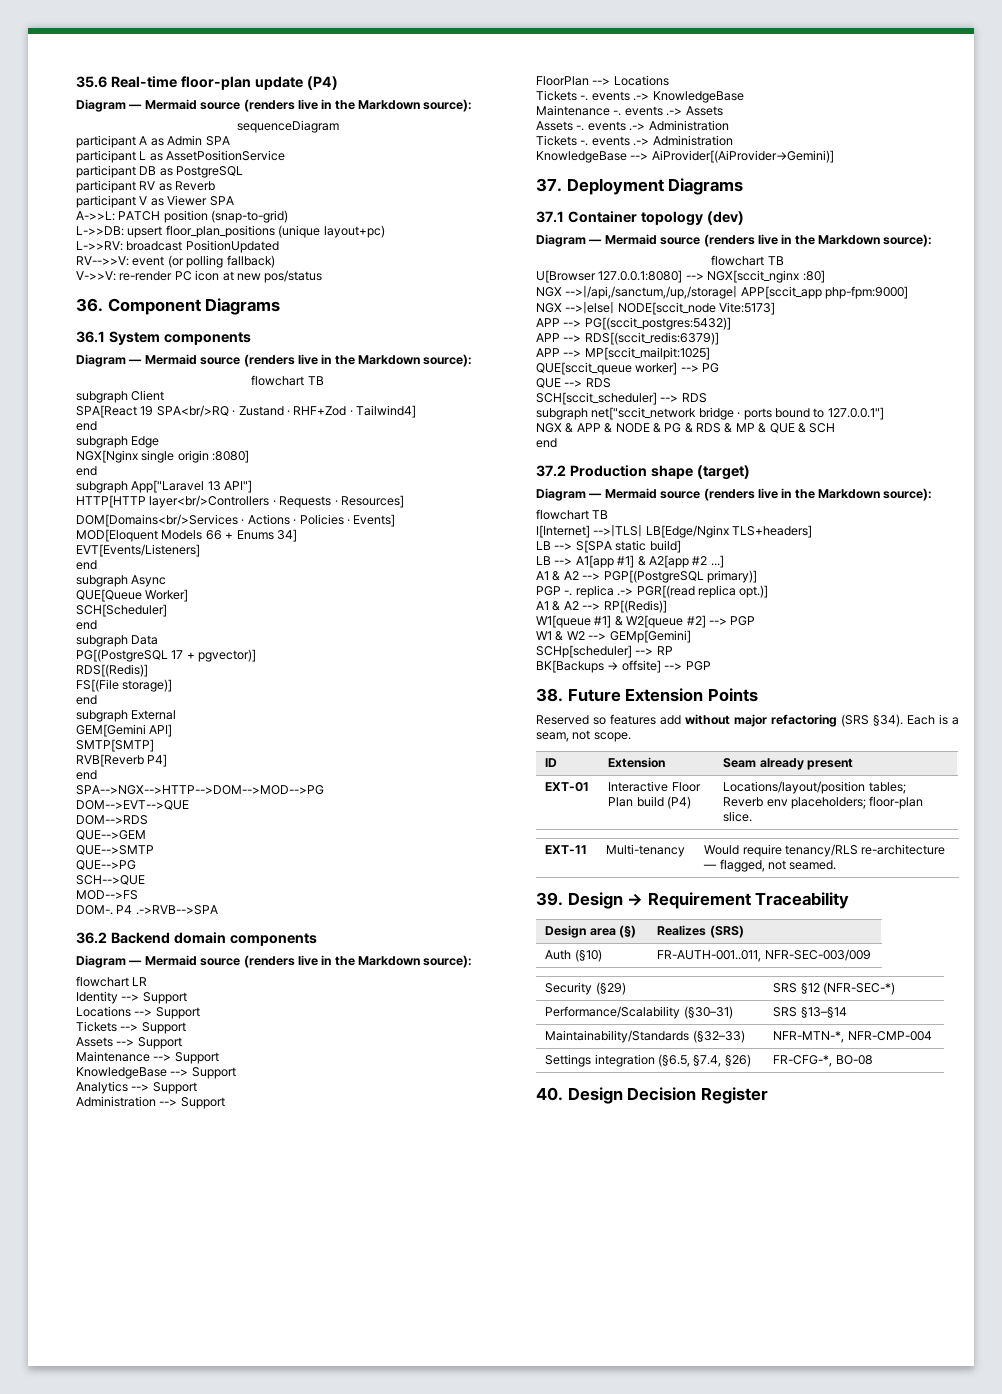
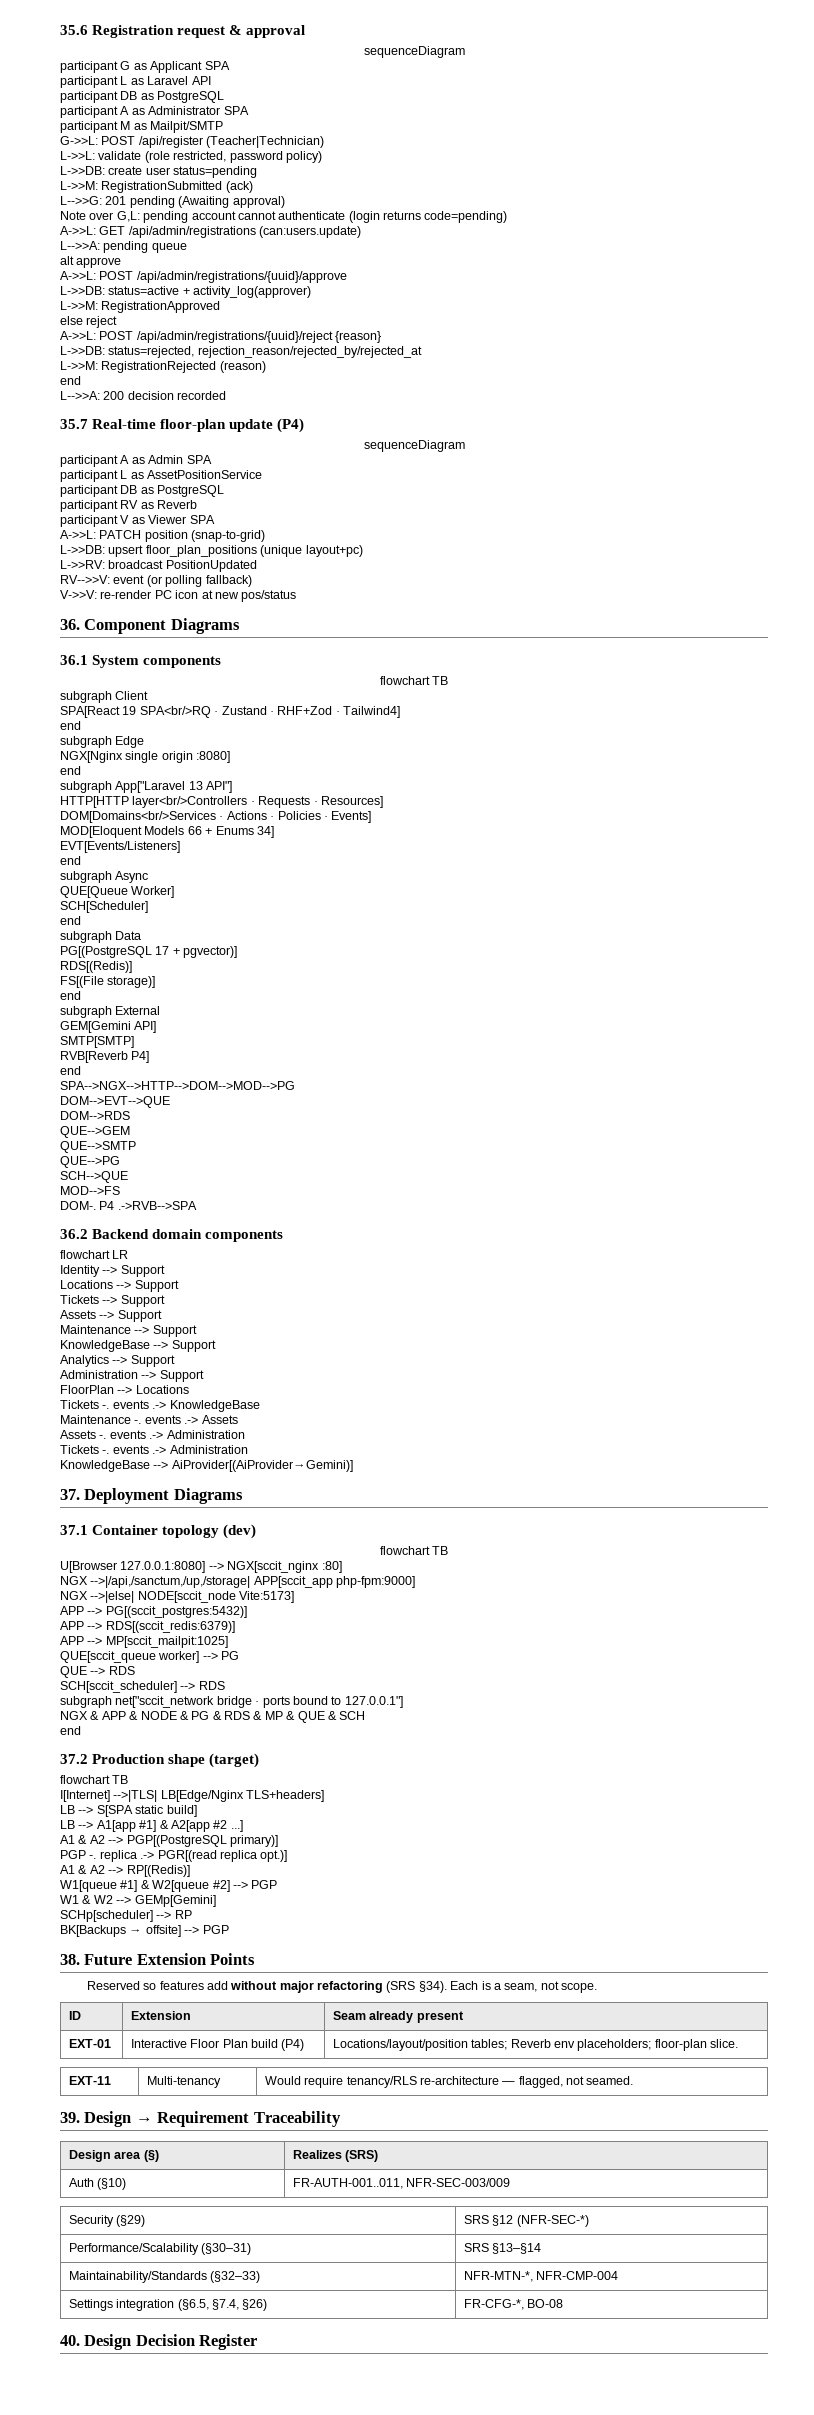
- 35.6 Real-time floor-plan update (P4)
- Diagram — Mermaid source (renders live in the Markdown source):
+ 35.6 Registration request & approval
+ sequenceDiagram
+ participant G as Applicant SPA
+ participant L as Laravel API
+ participant DB as PostgreSQL
+ participant A as Administrator SPA
+ participant M as Mailpit/SMTP
+ G->>L: POST /api/register (Teacher|Technician)
+ L->>L: validate (role restricted, password policy)
+ L->>DB: create user status=pending
+ L->>M: RegistrationSubmitted (ack)
+ L-->>G: 201 pending (Awaiting approval)
+ Note over G,L: pending account cannot authenticate (login returns code=pending)
+ A->>L: GET /api/admin/registrations (can:users.update)
+ L-->>A: pending queue
+ alt approve
+ A->>L: POST /api/admin/registrations/{uuid}/approve
+ L->>DB: status=active + activity_log(approver)
+ L->>M: RegistrationApproved
+ else reject
+ A->>L: POST /api/admin/registrations/{uuid}/reject {reason}
+ L->>DB: status=rejected, rejection_reason/rejected_by/rejected_at
+ L->>M: RegistrationRejected (reason)
+ end
+ L-->>A: 200 decision recorded
+ 35.7 Real-time floor-plan update (P4)
  36.1 System components
- Diagram — Mermaid source (renders live in the Markdown source):
  36.2 Backend domain components
- Diagram — Mermaid source (renders live in the Markdown source):
  37.1 Container topology (dev)
- Diagram — Mermaid source (renders live in the Markdown source):
  37.2 Production shape (target)
- Diagram — Mermaid source (renders live in the Markdown source):

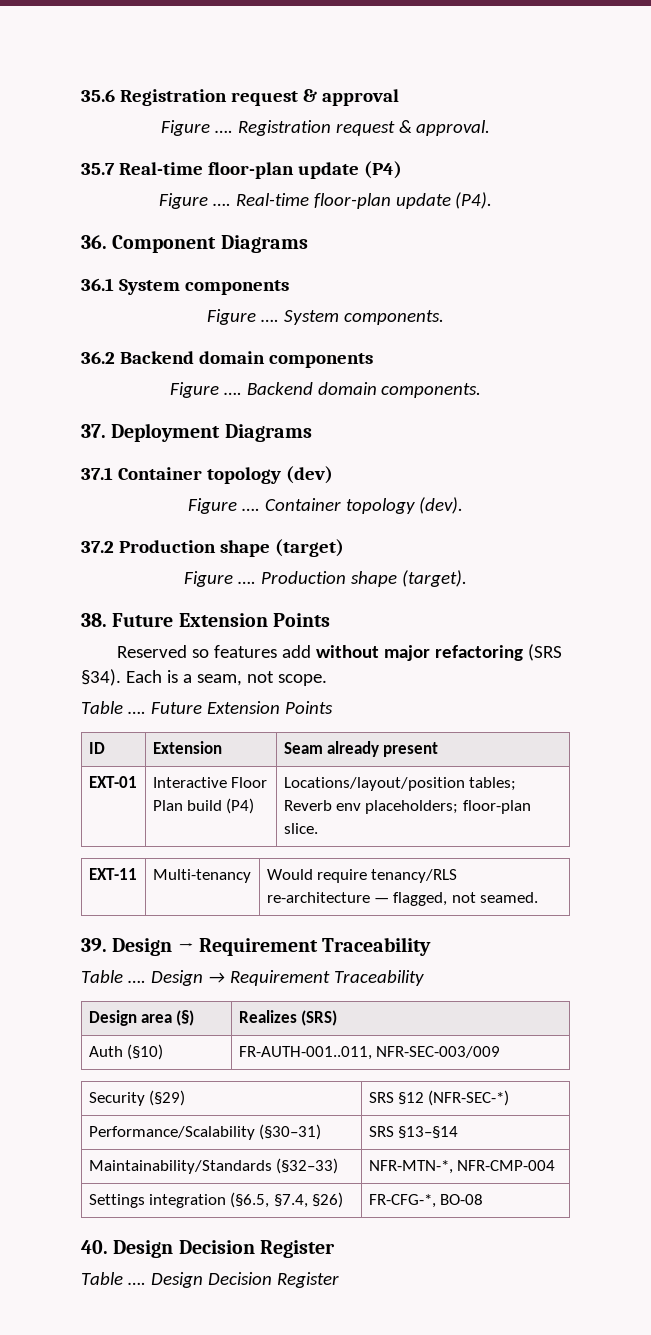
  35.6 Registration request & approval
- sequenceDiagram
- participant G as Applicant SPA
- participant L as Laravel API
- participant DB as PostgreSQL
- participant A as Administrator SPA
- participant M as Mailpit/SMTP
- G->>L: POST /api/register (Teacher|Technician)
- L->>L: validate (role restricted, password policy)
- L->>DB: create user status=pending
- L->>M: RegistrationSubmitted (ack)
- L-->>G: 201 pending (Awaiting approval)
- Note over G,L: pending account cannot authenticate (login returns code=pending)
- A->>L: GET /api/admin/registrations (can:users.update)
- L-->>A: pending queue
- alt approve
- A->>L: POST /api/admin/registrations/{uuid}/approve
- L->>DB: status=active + activity_log(approver)
- L->>M: RegistrationApproved
- else reject
- A->>L: POST /api/admin/registrations/{uuid}/reject {reason}
- L->>DB: status=rejected, rejection_reason/rejected_by/rejected_at
- L->>M: RegistrationRejected (reason)
- end
- L-->>A: 200 decision recorded
+ Figure …. Registration request & approval.
  35.7 Real-time floor-plan update (P4)
- sequenceDiagram
- participant A as Admin SPA
- participant L as AssetPositionService
- participant DB as PostgreSQL
- participant RV as Reverb
- participant V as Viewer SPA
- A->>L: PATCH position (snap-to-grid)
- L->>DB: upsert floor_plan_positions (unique layout+pc)
- L->>RV: broadcast PositionUpdated
- RV-->>V: event (or polling fallback)
- V->>V: re-render PC icon at new pos/status
+ Figure …. Real-time floor-plan update (P4).
  36.1 System components
- flowchart TB
- subgraph Client
- SPA[React 19 SPA<br/>RQ · Zustand · RHF+Zod · Tailwind4]
- end
- subgraph Edge
- NGX[Nginx single origin :8080]
- end
- subgraph App["Laravel 13 API"]
- HTTP[HTTP layer<br/>Controllers · Requests · Resources]
- DOM[Domains<br/>Services · Actions · Policies · Events]
- MOD[Eloquent Models 66 + Enums 34]
- EVT[Events/Listeners]
- end
- subgraph Async
- QUE[Queue Worker]
- SCH[Scheduler]
- end
- subgraph Data
- PG[(PostgreSQL 17 + pgvector)]
- RDS[(Redis)]
- FS[(File storage)]
- end
- subgraph External
- GEM[Gemini API]
- SMTP[SMTP]
- RVB[Reverb P4]
- end
- SPA-->NGX-->HTTP-->DOM-->MOD-->PG
- DOM-->EVT-->QUE
- DOM-->RDS
- QUE-->GEM
- QUE-->SMTP
- QUE-->PG
- SCH-->QUE
- MOD-->FS
- DOM-. P4 .->RVB-->SPA
+ Figure …. System components.
  36.2 Backend domain components
- flowchart LR
- Identity --> Support
- Locations --> Support
- Tickets --> Support
- Assets --> Support
- Maintenance --> Support
- KnowledgeBase --> Support
- Analytics --> Support
- Administration --> Support
- FloorPlan --> Locations
- Tickets -. events .-> KnowledgeBase
- Maintenance -. events .-> Assets
- Assets -. events .-> Administration
- Tickets -. events .-> Administration
- KnowledgeBase --> AiProvider[(AiProvider→Gemini)]
+ Figure …. Backend domain components.
  37.1 Container topology (dev)
- flowchart TB
- U[Browser 127.0.0.1:8080] --> NGX[sccit_nginx :80]
- NGX -->|/api,/sanctum,/up,/storage| APP[sccit_app php-fpm:9000]
- NGX -->|else| NODE[sccit_node Vite:5173]
- APP --> PG[(sccit_postgres:5432)]
- APP --> RDS[(sccit_redis:6379)]
- APP --> MP[sccit_mailpit:1025]
- QUE[sccit_queue worker] --> PG
- QUE --> RDS
- SCH[sccit_scheduler] --> RDS
- subgraph net["sccit_network bridge · ports bound to 127.0.0.1"]
- NGX & APP & NODE & PG & RDS & MP & QUE & SCH
- end
+ Figure …. Container topology (dev).
  37.2 Production shape (target)
- flowchart TB
- I[Internet] -->|TLS| LB[Edge/Nginx TLS+headers]
- LB --> S[SPA static build]
- LB --> A1[app #1] & A2[app #2 ...]
- A1 & A2 --> PGP[(PostgreSQL primary)]
- PGP -. replica .-> PGR[(read replica opt.)]
- A1 & A2 --> RP[(Redis)]
- W1[queue #1] & W2[queue #2] --> PGP
- W1 & W2 --> GEMp[Gemini]
- SCHp[scheduler] --> RP
- BK[Backups → offsite] --> PGP
+ Figure …. Production shape (target).
+ Table …. Future Extension Points
+ Table …. Design → Requirement Traceability
+ Table …. Design Decision Register

